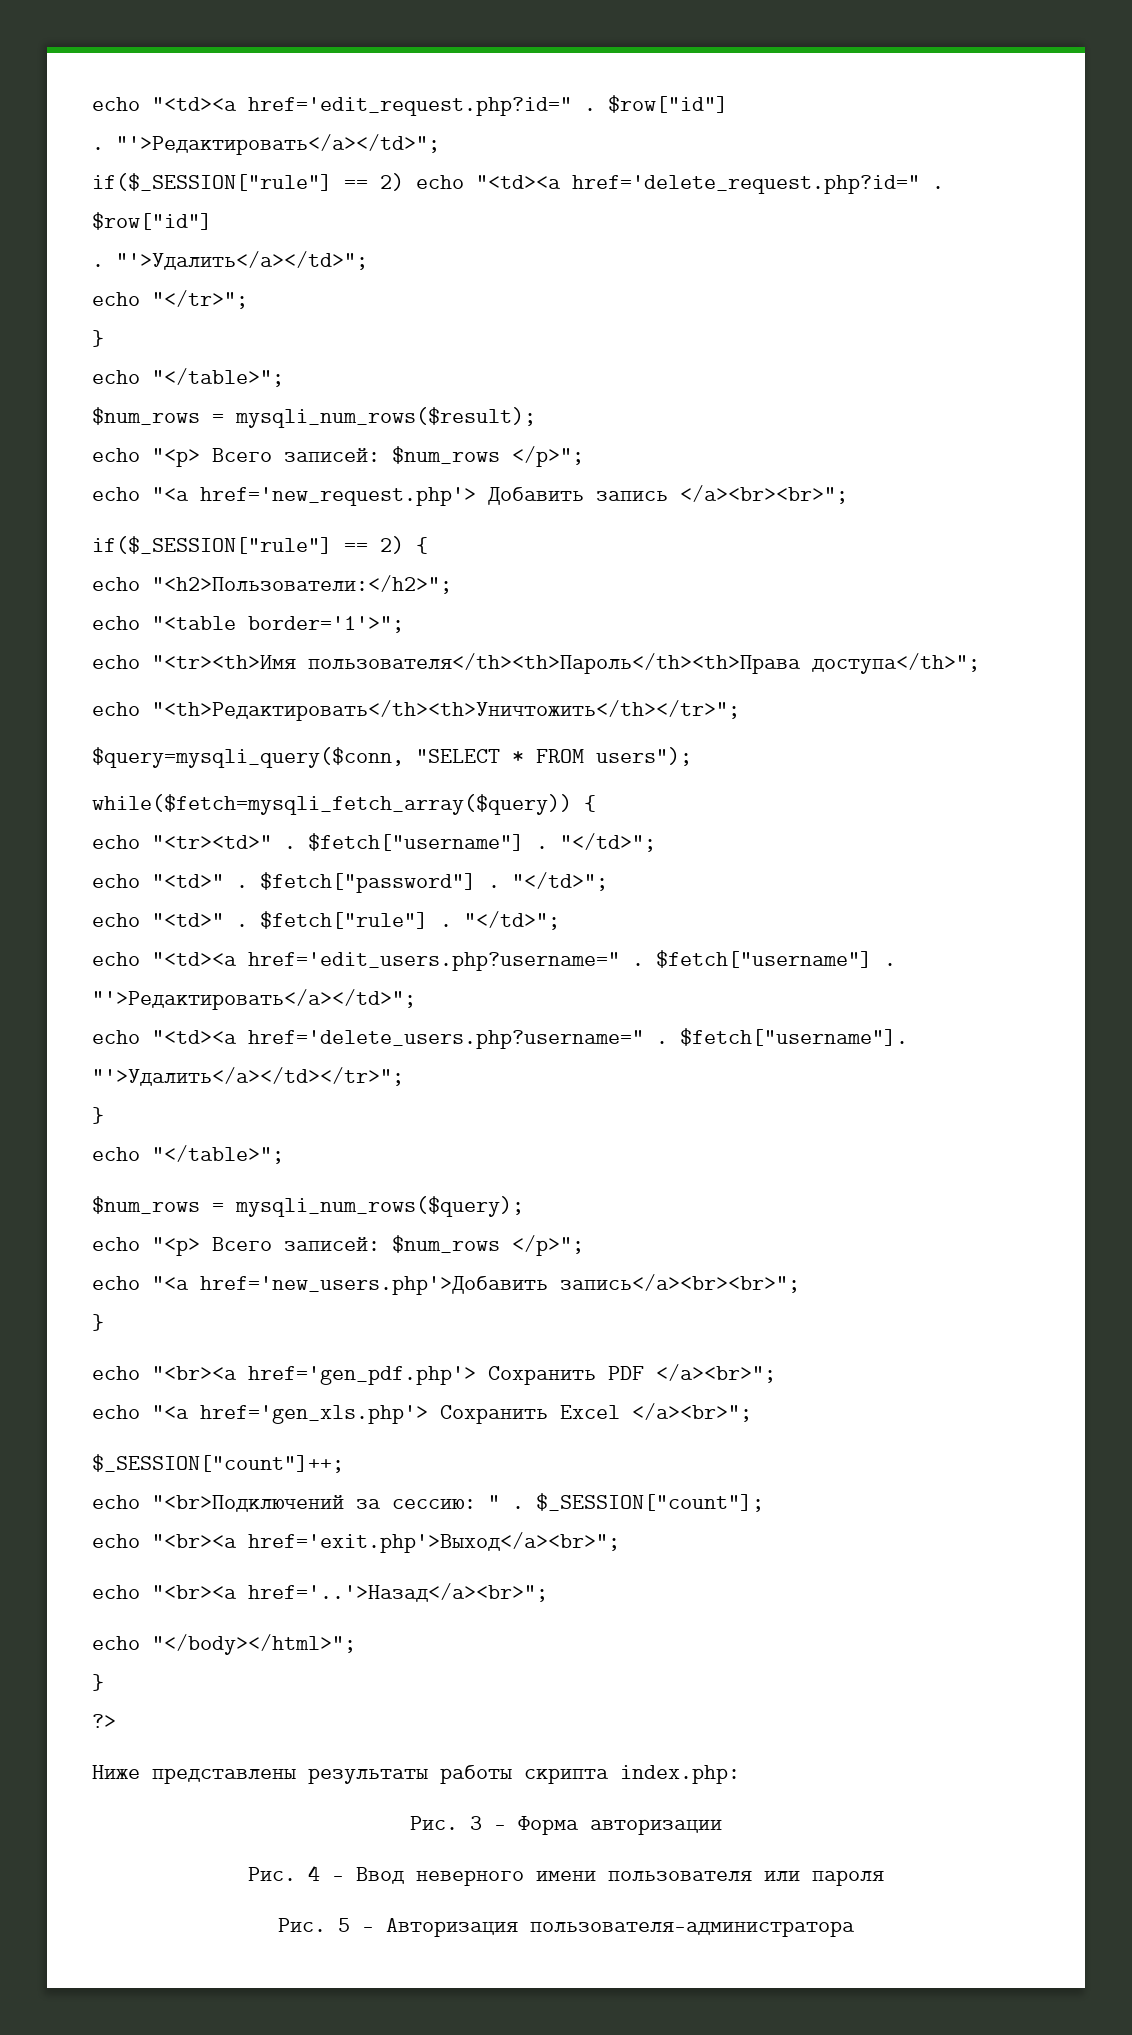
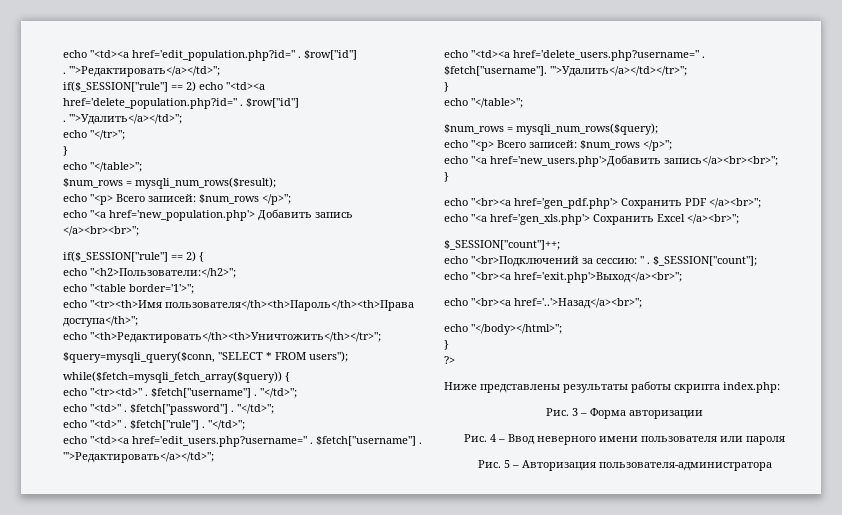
- echo "<td><a href='edit_request.php?id=" .
+ echo "<td><a href='edit_population.php?id=" .
- if($_SESSION["rule"] == 2) echo "<td><a href='delete_request.php?id=" .
+ if($_SESSION["rule"] == 2) echo "<td><a href='delete_population.php?id=" .
- echo "<a href='new_request.php'> Добавить запись </a><br><br>";
+ echo "<a href='new_population.php'> Добавить запись </a><br><br>";

